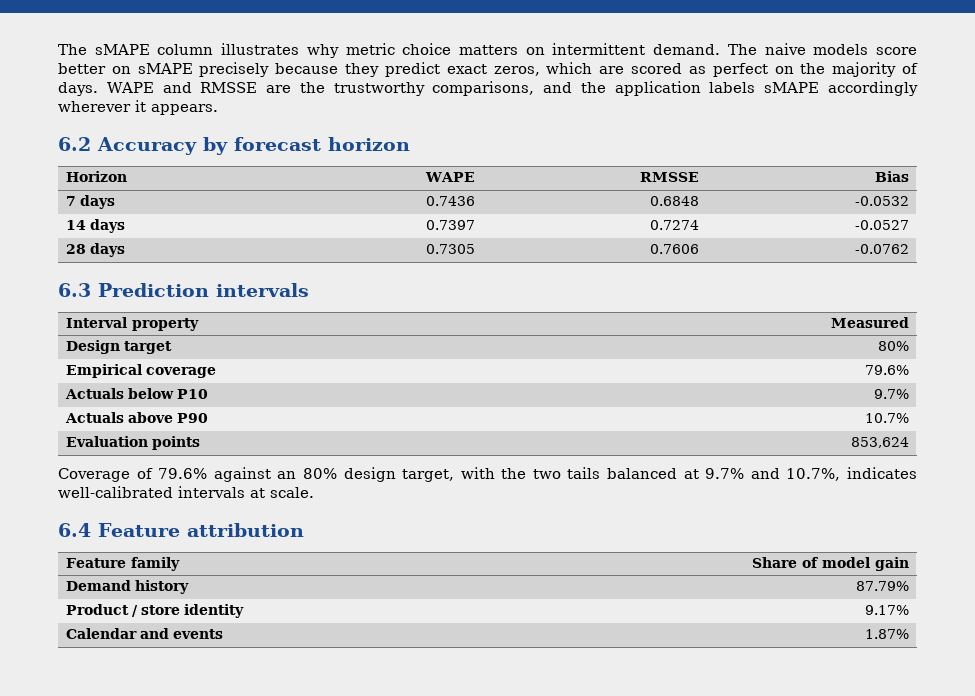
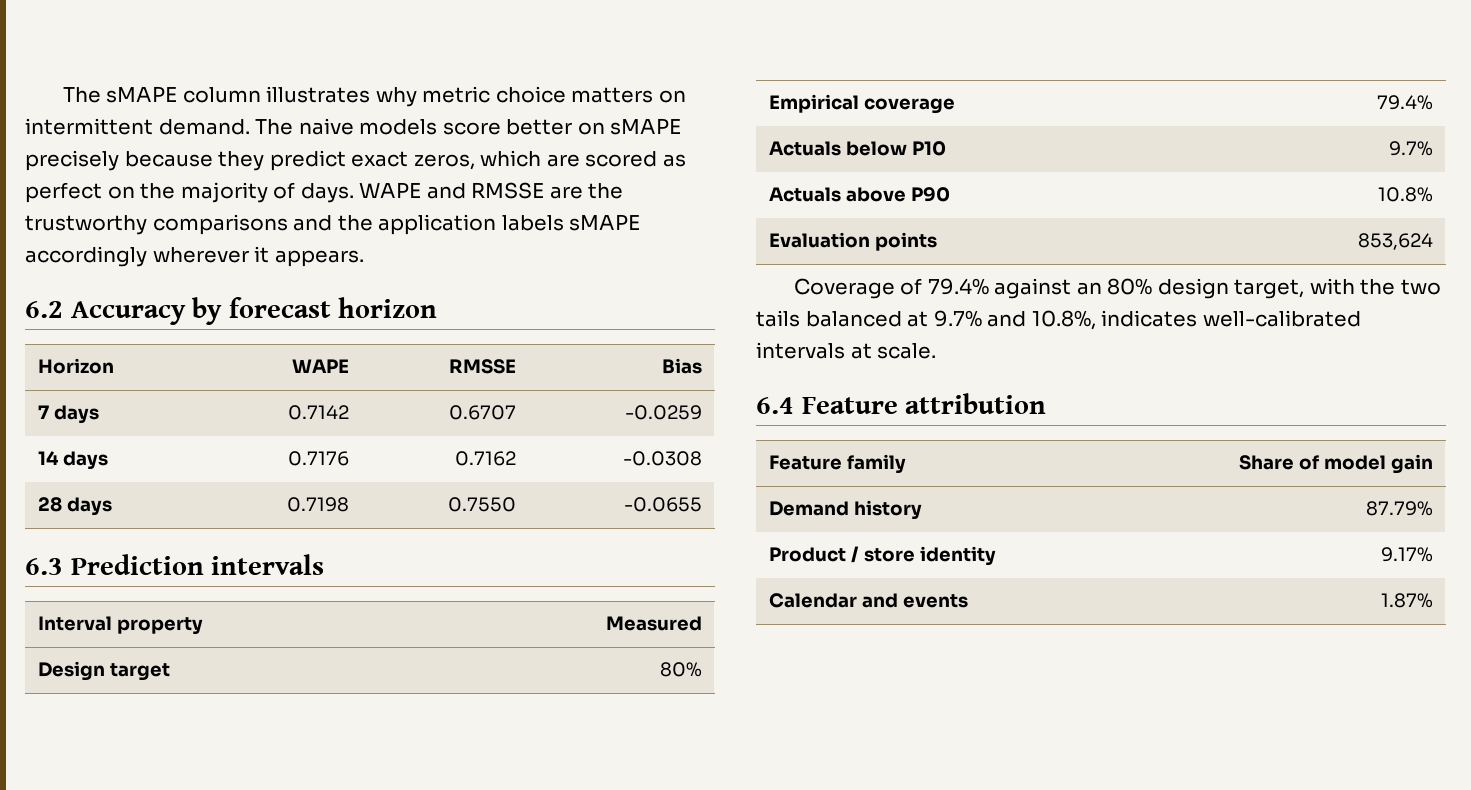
- WAPE and RMSSE are the trustworthy comparisons, and the application labels sMAPE accordingly wherever it appears.
+ WAPE and RMSSE are the trustworthy comparisons and the application labels sMAPE accordingly wherever it appears.
- 7 days | 0.7436 | 0.6848 | -0.0532
+ 7 days | 0.7142 | 0.6707 | -0.0259
- 14 days | 0.7397 | 0.7274 | -0.0527
+ 14 days | 0.7176 | 0.7162 | -0.0308
- 28 days | 0.7305 | 0.7606 | -0.0762
+ 28 days | 0.7198 | 0.7550 | -0.0655
- Empirical coverage | 79.6%
+ Empirical coverage | 79.4%
- Actuals above P90 | 10.7%
+ Actuals above P90 | 10.8%
- Coverage of 79.6% against an 80% design target, with the two tails balanced at 9.7% and 10.7%, indicates well-calibrated intervals at scale.
+ Coverage of 79.4% against an 80% design target, with the two tails balanced at 9.7% and 10.8%, indicates well-calibrated intervals at scale.

